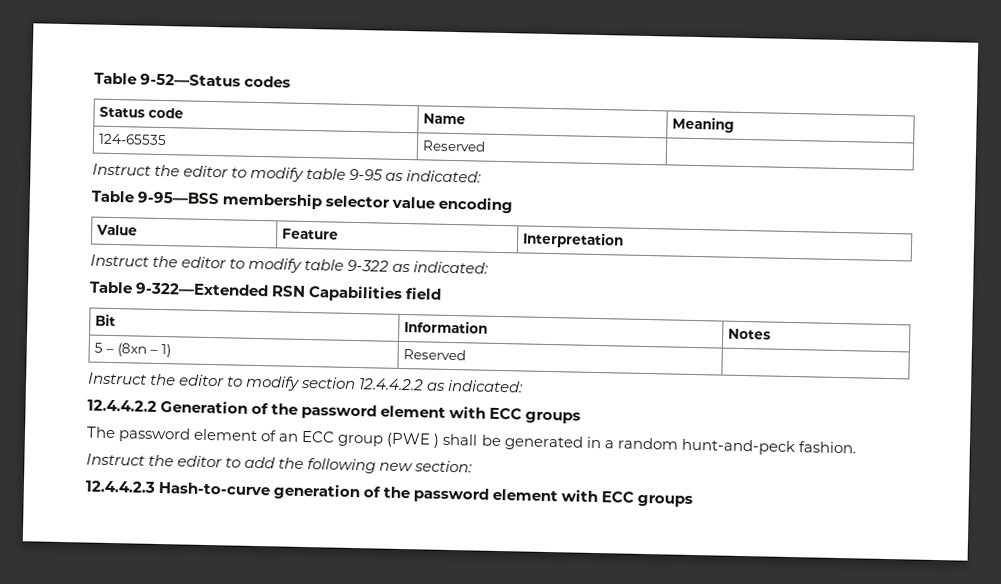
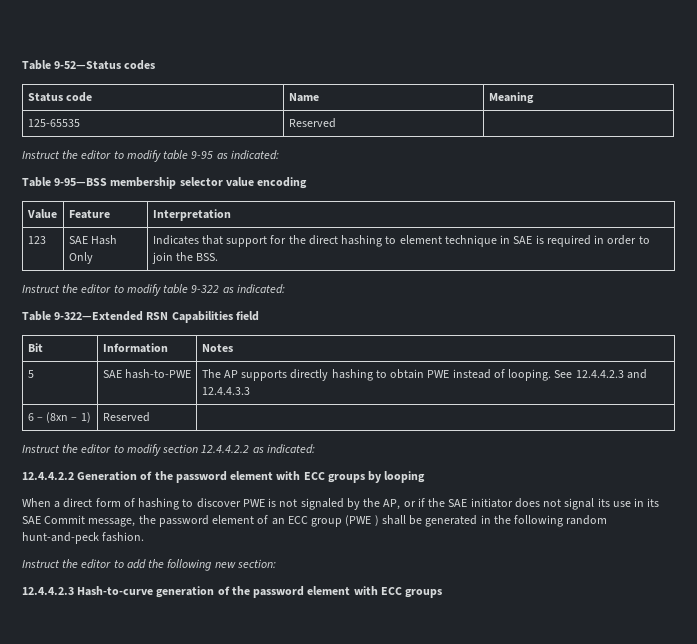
- 124-65535 | Reserved |
+ 125-65535 | Reserved |
+ 123 | SAE Hash Only | Indicates that support for the direct hashing to element technique in SAE is required in order to join the BSS.
- 5 – (8xn – 1) | Reserved |
+ 5 | SAE hash-to-PWE | The AP supports directly hashing to obtain PWE instead of looping. See 12.4.4.2.3 and 12.4.4.3.3
+ 6 – (8xn – 1) | Reserved |
- 12.4.4.2.2 Generation of the password element with ECC groups
- The password element of an ECC group (PWE ) shall be generated in a random hunt-and-peck fashion.
+ 12.4.4.2.2 Generation of the password element with ECC groups by looping
+ When a direct form of hashing to discover PWE is not signaled by the AP, or if the SAE initiator does not signal its use in its SAE Commit message, the password element of an ECC group (PWE ) shall be generated in the following random hunt-and-peck fashion.

